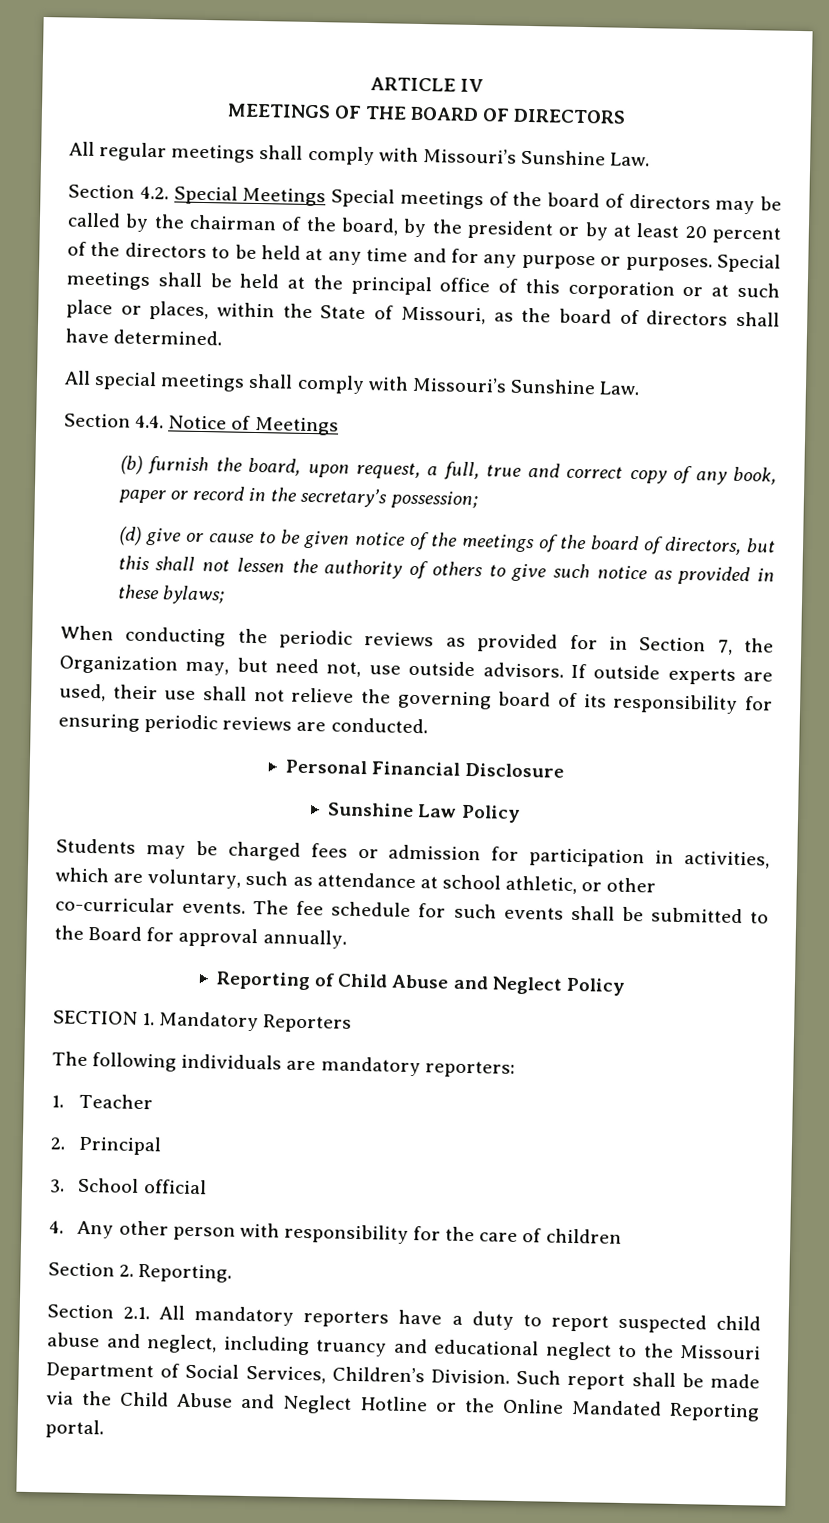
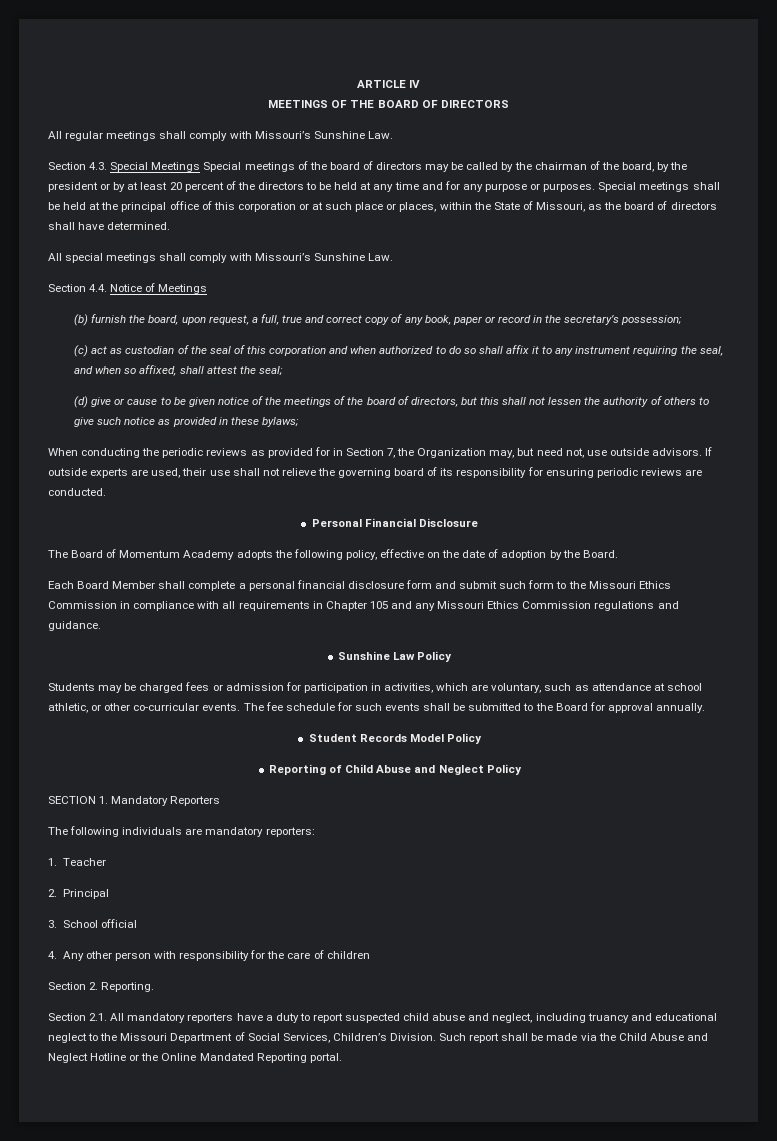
- Section 4.2. Special Meetings Special meetings of the board of directors may be called by the chairman of the board, by the president or by at least 20 percent of the directors to be held at any time and for any purpose or purposes.
+ Section 4.3. Special Meetings Special meetings of the board of directors may be called by the chairman of the board, by the president or by at least 20 percent of the directors to be held at any time and for any purpose or purposes.
+ (c) act as custodian of the seal of this corporation and when authorized to do so shall affix it to any instrument requiring the seal, and when so affixed, shall attest the seal;
+ The Board of Momentum Academy adopts the following policy, effective on the date of adoption by the Board.
+ Each Board Member shall complete a personal financial disclosure form and submit such form to the Missouri Ethics Commission in compliance with all requirements in Chapter 105 and any Missouri Ethics Commission regulations and guidance.
+ Student Records Model Policy

